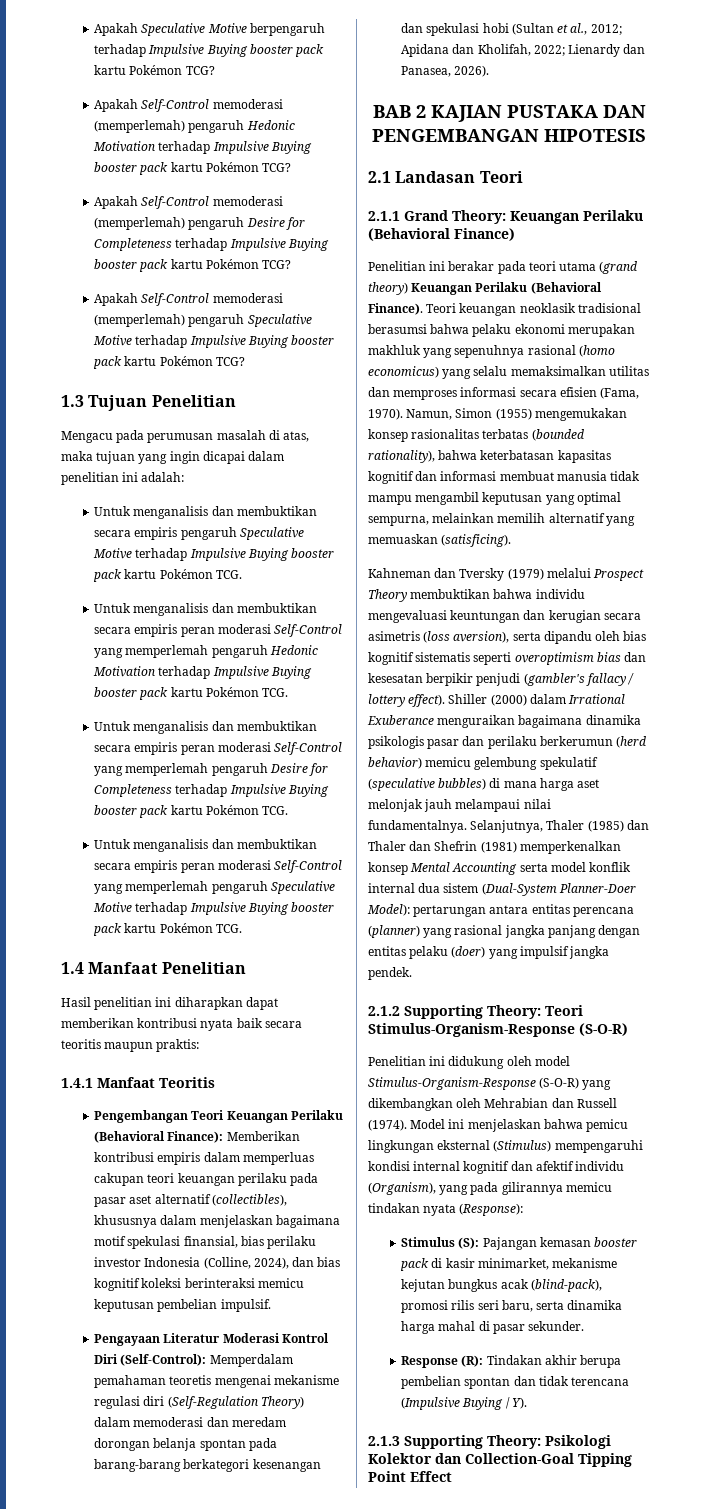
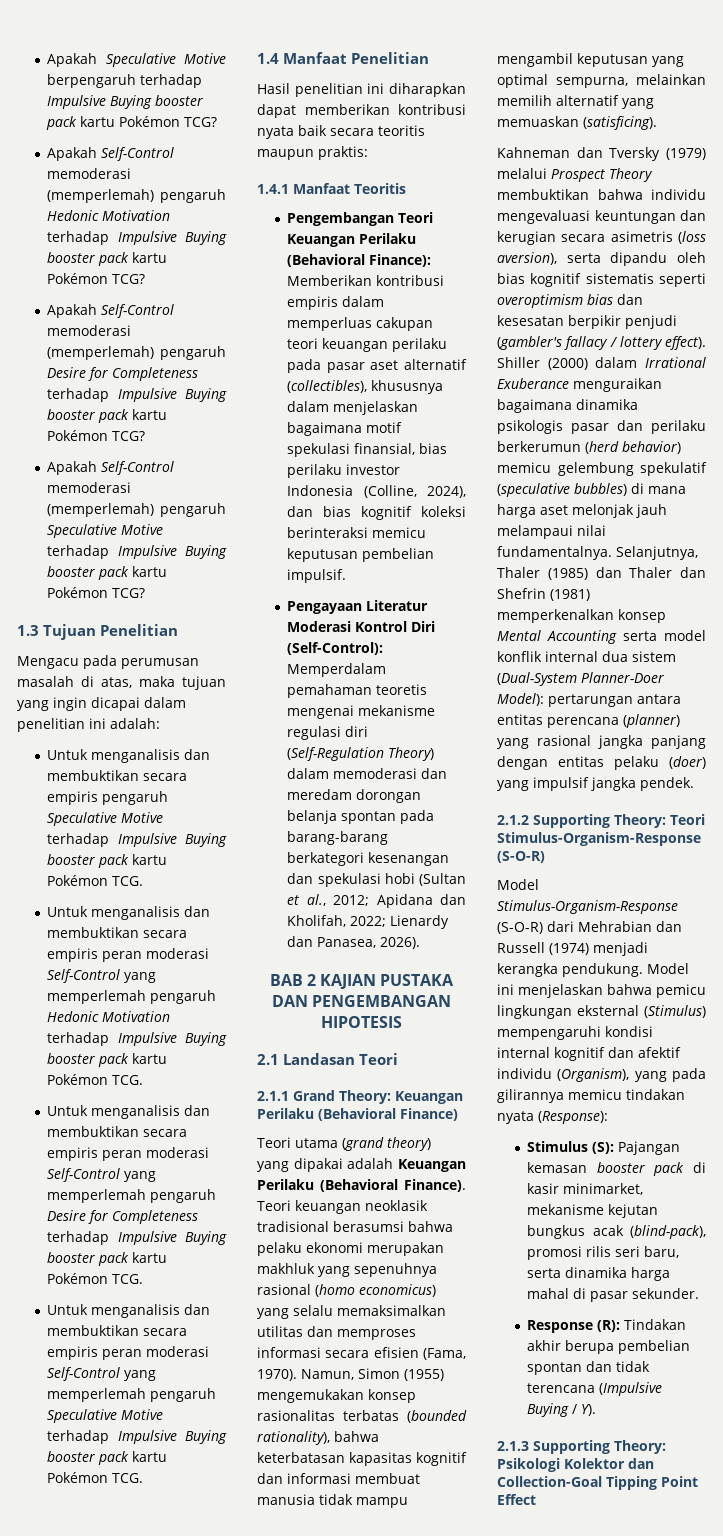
- Penelitian ini berakar pada teori utama (grand theory) Keuangan Perilaku (Behavioral Finance).
+ Teori utama (grand theory) yang dipakai adalah Keuangan Perilaku (Behavioral Finance).
- Penelitian ini didukung oleh model Stimulus-Organism-Response (S-O-R) yang dikembangkan oleh Mehrabian dan Russell (1974).
+ Model Stimulus-Organism-Response (S-O-R) dari Mehrabian dan Russell (1974) menjadi kerangka pendukung.

